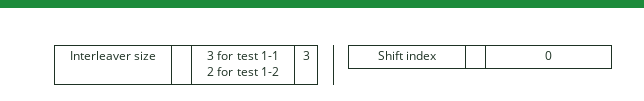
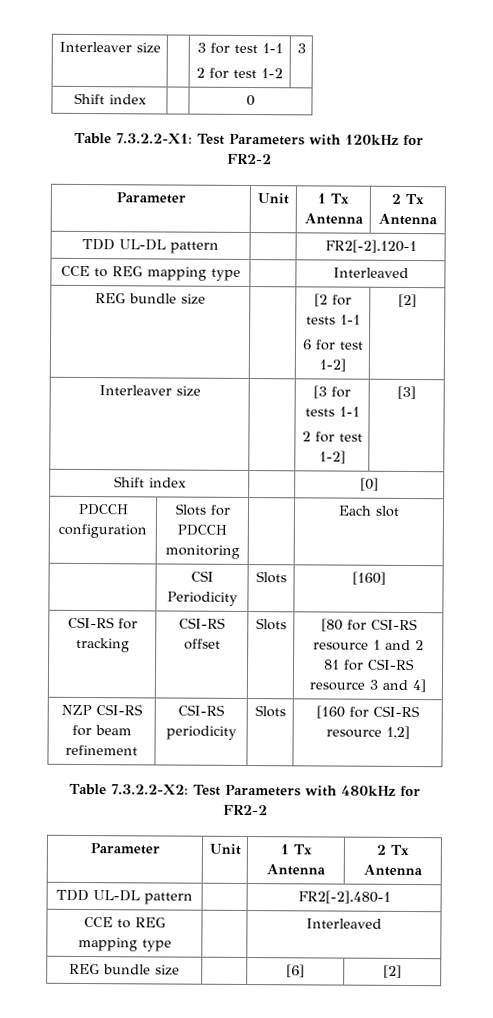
+ Table 7.3.2.2-X1: Test Parameters with 120kHz for FR2-2
+ Parameter | Unit | 1 Tx Antenna | 2 Tx Antenna
+ TDD UL-DL pattern | | FR2[-2].120-1
+ CCE to REG mapping type | | Interleaved
+ REG bundle size | | [2 for tests 1-1
+ 6 for test 1-2] | [2]
+ Interleaver size | | [3 for tests 1-1
+ 2 for test 1-2] | [3]
+ Shift index | | [0]
+ PDCCH configuration | Slots for PDCCH monitoring | | Each slot
+ | CSI Periodicity | Slots | [160]
+ CSI-RS for tracking | CSI-RS offset | Slots | [80 for CSI-RS resource 1 and 2
+ 81 for CSI-RS resource 3 and 4]
+ NZP CSI-RS for beam refinement | CSI-RS periodicity | Slots | [160 for CSI-RS resource 1,2]
+ Table 7.3.2.2-X2: Test Parameters with 480kHz for FR2-2
+ Parameter | Unit | 1 Tx Antenna | 2 Tx Antenna
+ TDD UL-DL pattern | | FR2[-2].480-1
+ CCE to REG mapping type | | Interleaved
+ REG bundle size | | [6] | [2]

